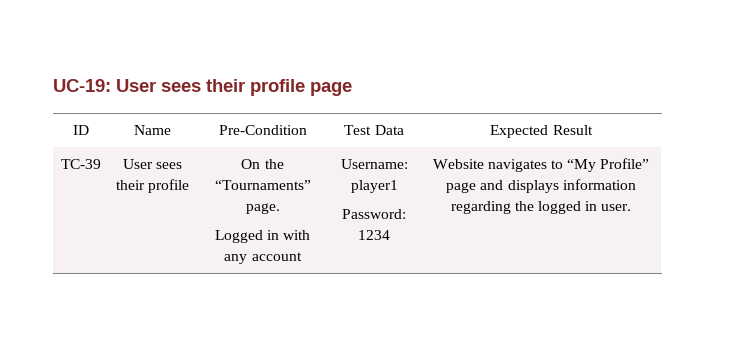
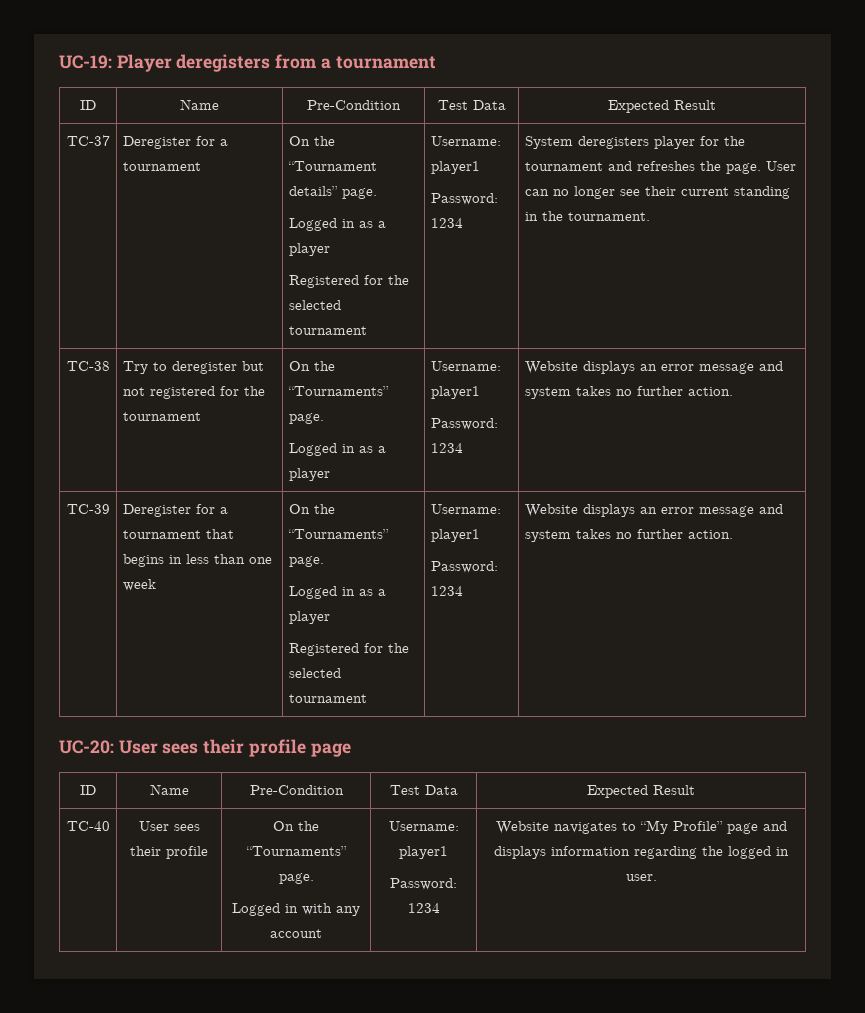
- UC-19: User sees their profile page
+ UC-19: Player deregisters from a tournament
+ ID | Name | Pre-Condition | Test Data | Expected Result
+ TC-37 | Deregister for a tournament | On the “Tournament details” page.
+ Logged in as a player
+ Registered for the selected tournament | Username: player1
+ Password: 1234 | System deregisters player for the tournament and refreshes the page. User can no longer see their current standing in the tournament.
+ TC-38 | Try to deregister but not registered for the tournament | On the “Tournaments” page.
+ Logged in as a player | Username: player1
+ Password: 1234 | Website displays an error message and system takes no further action.
+ TC-39 | Deregister for a tournament that begins in less than one week | On the “Tournaments” page.
+ Logged in as a player
+ Registered for the selected tournament | Username: player1
+ Password: 1234 | Website displays an error message and system takes no further action.
+ UC-20: User sees their profile page
- TC-39 | User sees their profile | On the “Tournaments” page.
+ TC-40 | User sees their profile | On the “Tournaments” page.

